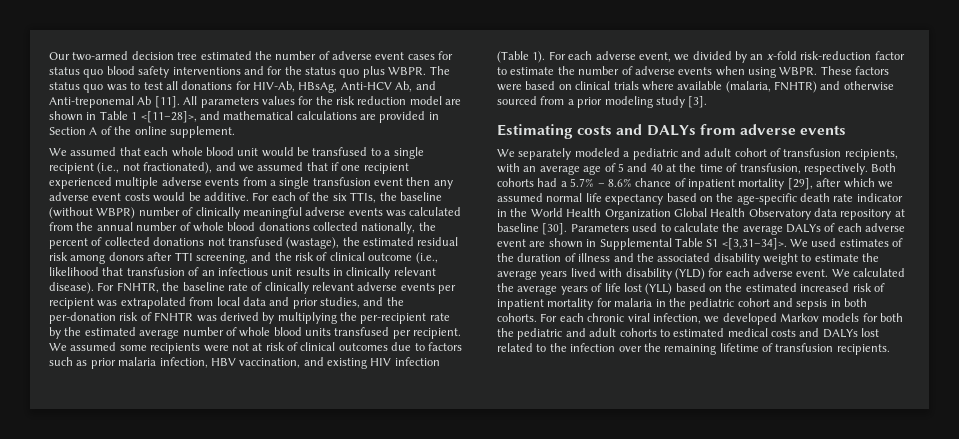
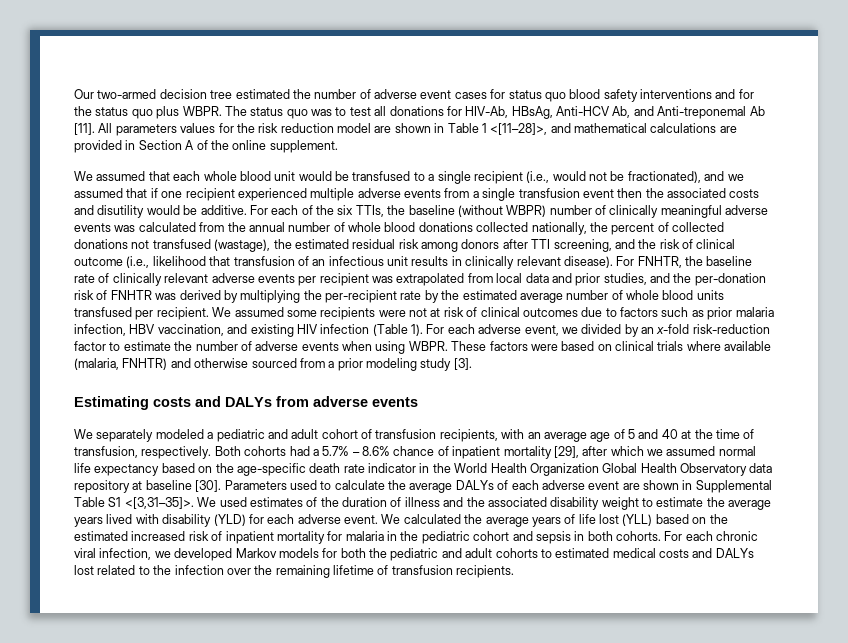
- We assumed that each whole blood unit would be transfused to a single recipient (i.e., not fractionated), and we assumed that if one recipient experienced multiple adverse events from a single transfusion event then any adverse event costs would be additive.
+ We assumed that each whole blood unit would be transfused to a single recipient (i.e., would not be fractionated), and we assumed that if one recipient experienced multiple adverse events from a single transfusion event then the associated costs and disutility would be additive.
- Parameters used to calculate the average DALYs of each adverse event are shown in Supplemental Table S1 <[3,31–34]>.
+ Parameters used to calculate the average DALYs of each adverse event are shown in Supplemental Table S1 <[3,31–35]>.

